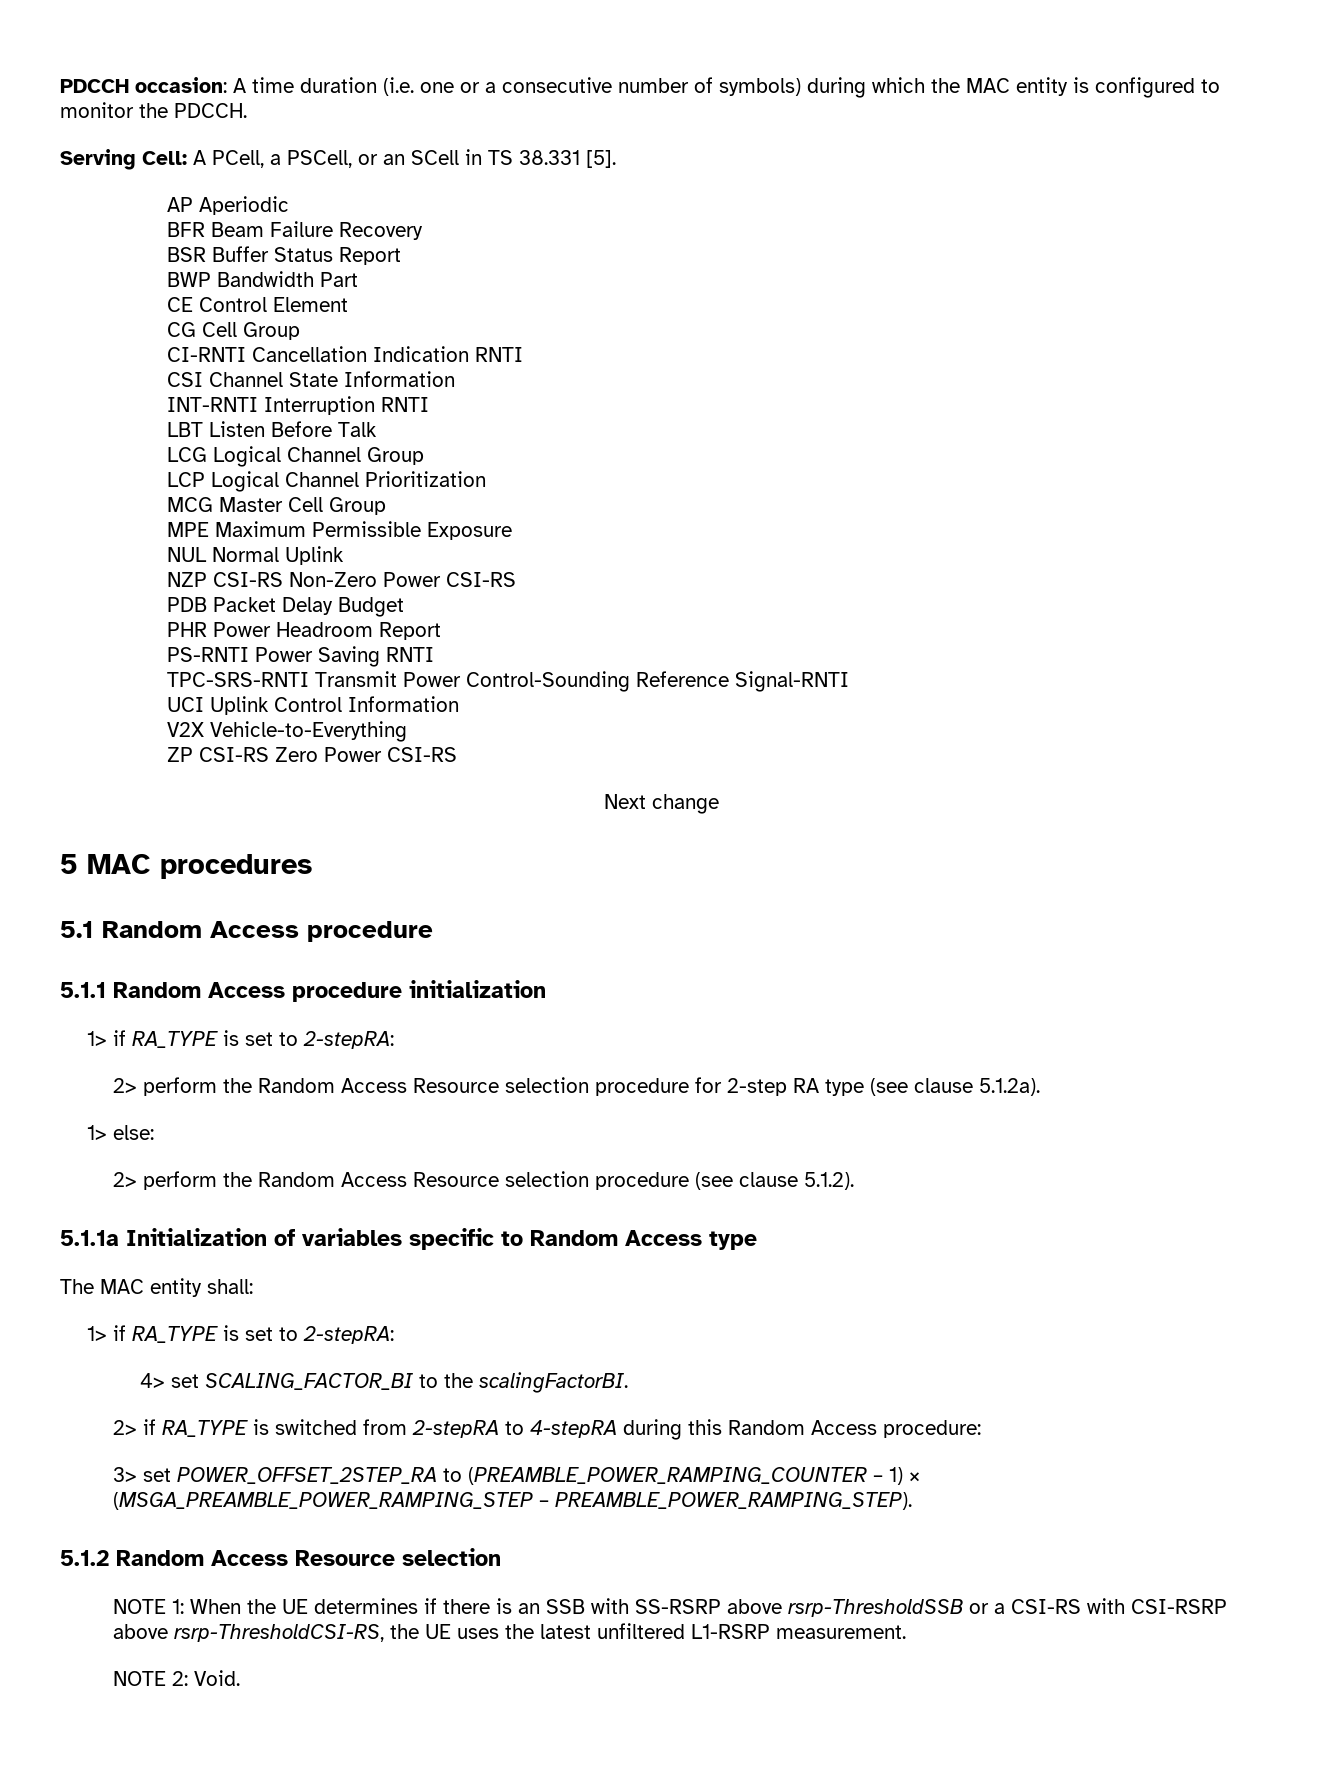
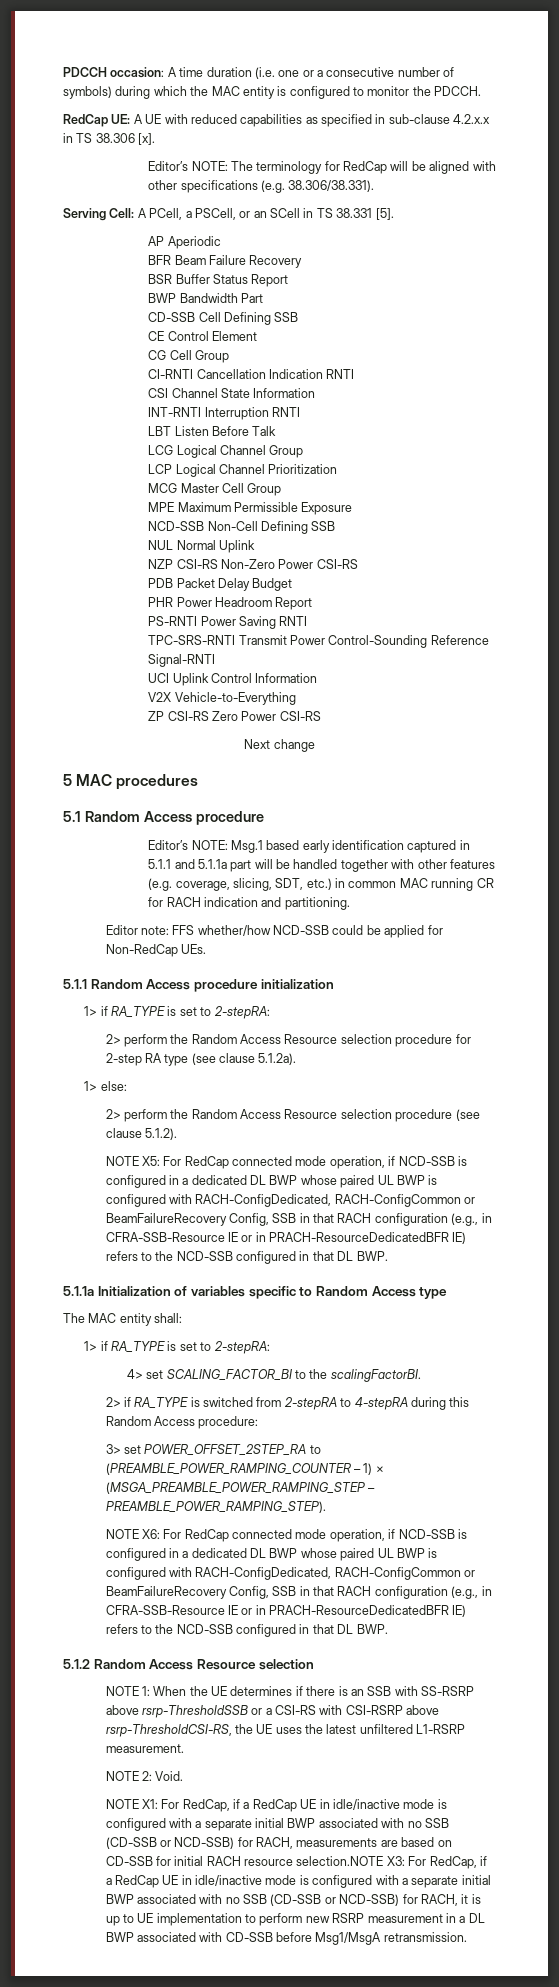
+ RedCap UE: A UE with reduced capabilities as specified in sub-clause 4.2.x.x in TS 38.306 [x].
+ Editor’s NOTE: The terminology for RedCap will be aligned with other specifications (e.g. 38.306/38.331).
+ CD-SSB Cell Defining SSB
+ NCD-SSB Non-Cell Defining SSB
+ Editor’s NOTE: Msg.1 based early identification captured in 5.1.1 and 5.1.1a part will be handled together with other features (e.g. coverage, slicing, SDT, etc.) in common MAC running CR for RACH indication and partitioning.
+ Editor note: FFS whether/how NCD-SSB could be applied for Non-RedCap UEs.
+ NOTE X5: For RedCap connected mode operation, if NCD-SSB is configured in a dedicated DL BWP whose paired UL BWP is configured with RACH-ConfigDedicated, RACH-ConfigCommon or BeamFailureRecovery Config, SSB in that RACH configuration (e.g., in CFRA-SSB-Resource IE or in PRACH-ResourceDedicatedBFR IE) refers to the NCD-SSB configured in that DL BWP.
+ NOTE X6: For RedCap connected mode operation, if NCD-SSB is configured in a dedicated DL BWP whose paired UL BWP is configured with RACH-ConfigDedicated, RACH-ConfigCommon or BeamFailureRecovery Config, SSB in that RACH configuration (e.g., in CFRA-SSB-Resource IE or in PRACH-ResourceDedicatedBFR IE) refers to the NCD-SSB configured in that DL BWP.
+ NOTE X1: For RedCap, if a RedCap UE in idle/inactive mode is configured with a separate initial BWP associated with no SSB (CD-SSB or NCD-SSB) for RACH, measurements are based on CD-SSB for initial RACH resource selection.NOTE X3: For RedCap, if a RedCap UE in idle/inactive mode is configured with a separate initial BWP associated with no SSB (CD-SSB or NCD-SSB) for RACH, it is up to UE implementation to perform new RSRP measurement in a DL BWP associated with CD-SSB before Msg1/MsgA retransmission.

